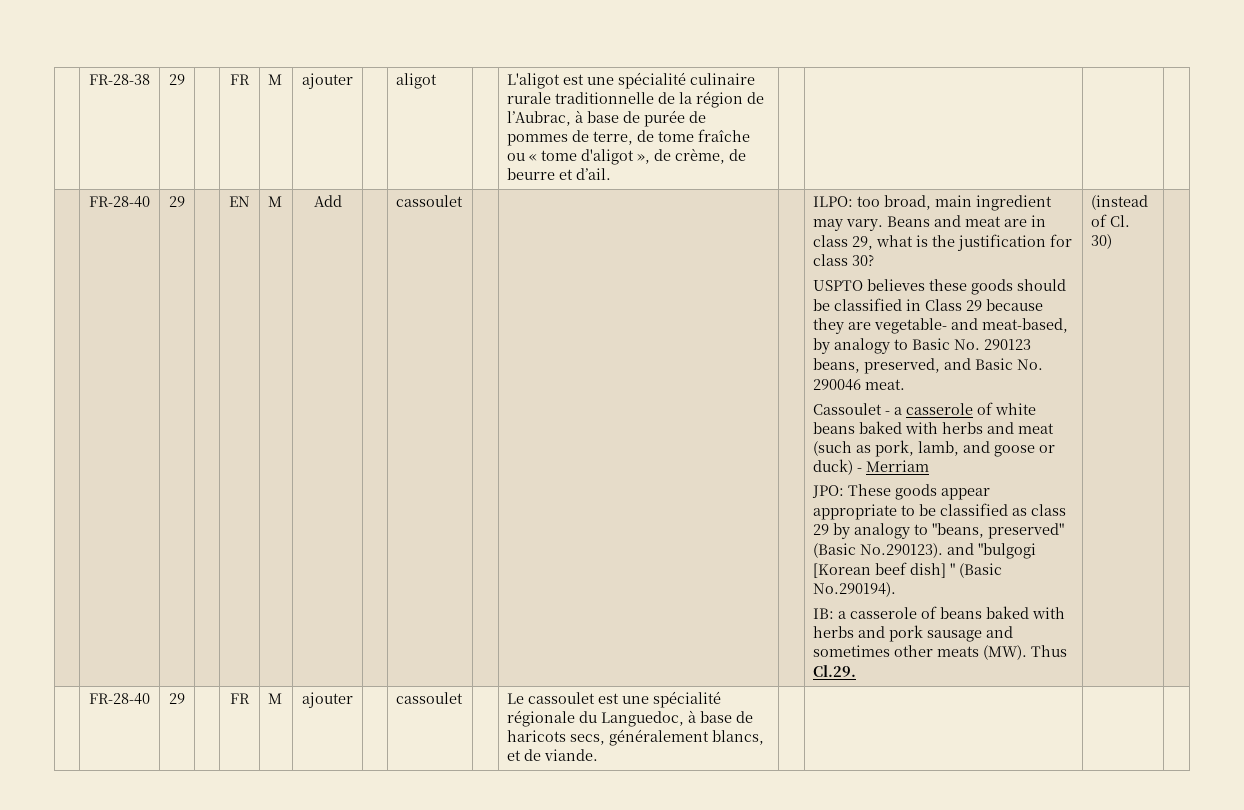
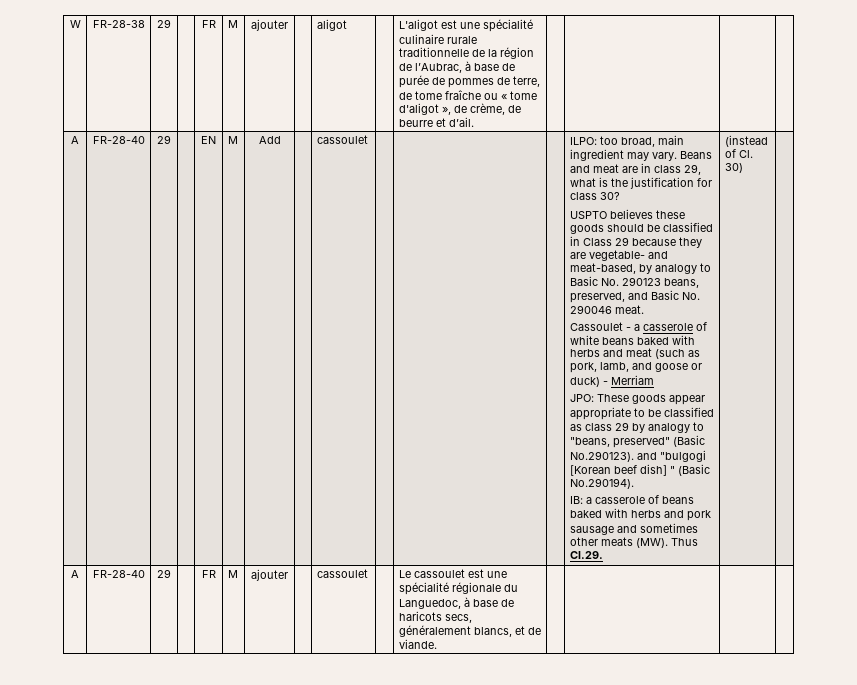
+ W
- L'aligot est une spécialité culinaire rurale traditionnelle de la région de l’Aubrac, à base de purée de pommes de terre, de tome fraîche ou « tome d'aligot », de crème, de beurre et d’ail.
+ L'aligot est une spécialité culinaire rurale traditionnelle de la région de l’Aubrac, à base de purée de pommes de terre, de tome fraîche ou « tome d'aligot », de crème, de beurre et d’ail. | | | |
+ A
- | FR-28-40 | 29 | | FR | M | ajouter | | cassoulet | | Le cassoulet est une spécialité régionale du Languedoc, à base de haricots secs, généralement blancs, et de viande. | | | |
+ A | FR-28-40 | 29 | | FR | M | ajouter | | cassoulet | | Le cassoulet est une spécialité régionale du Languedoc, à base de haricots secs, généralement blancs, et de viande. | | | |

